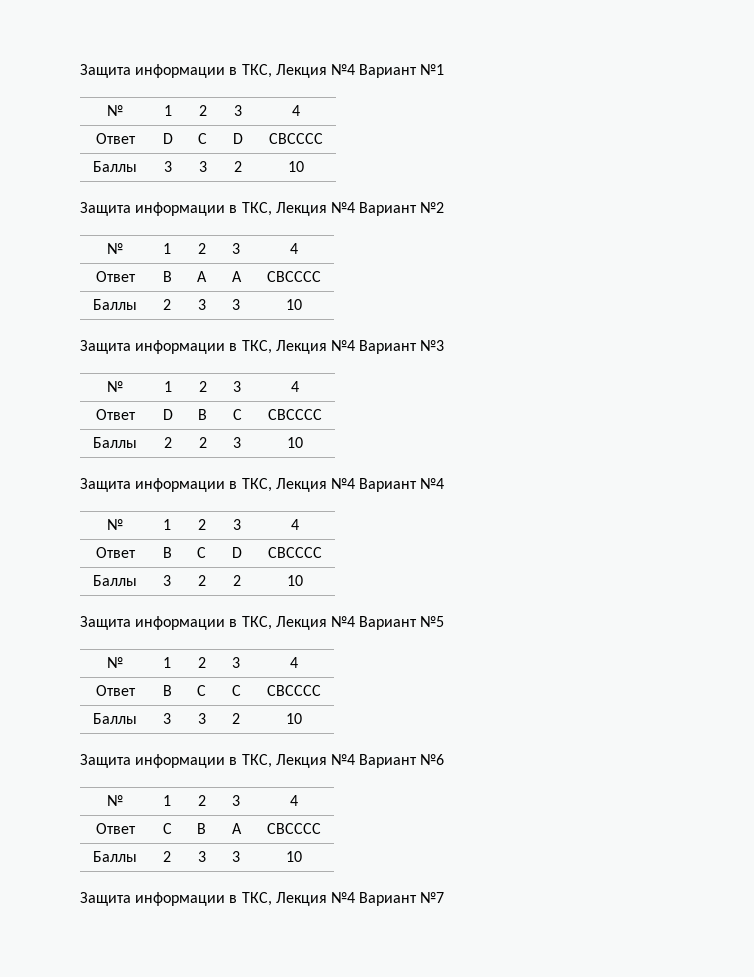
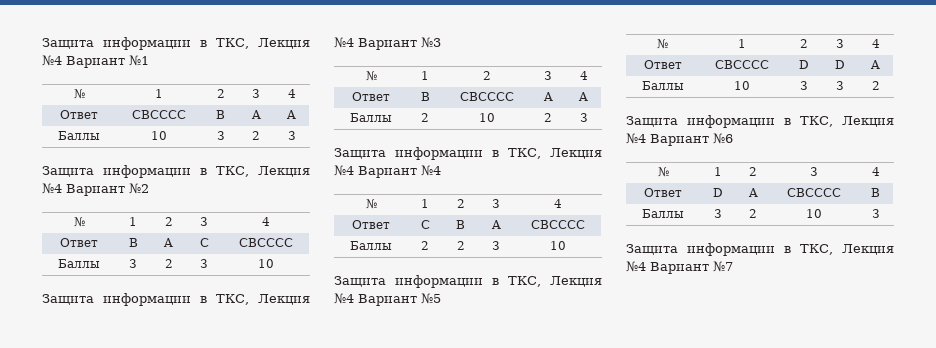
- Ответ | D | C | D | CBCCCC
- Баллы | 3 | 3 | 2 | 10
+ Ответ | CBCCCC | B | A | A
+ Баллы | 10 | 3 | 2 | 3
- Ответ | B | A | A | CBCCCC
- Баллы | 2 | 3 | 3 | 10
+ Ответ | B | A | C | CBCCCC
+ Баллы | 3 | 2 | 3 | 10
- Ответ | D | B | C | CBCCCC
- Баллы | 2 | 2 | 3 | 10
+ Ответ | B | CBCCCC | A | A
+ Баллы | 2 | 10 | 2 | 3
- Ответ | B | C | D | CBCCCC
- Баллы | 3 | 2 | 2 | 10
- Защита информации в ТКС, Лекция №4 Вариант №5
- № | 1 | 2 | 3 | 4
- Ответ | B | C | C | CBCCCC
- Баллы | 3 | 3 | 2 | 10
- Защита информации в ТКС, Лекция №4 Вариант №6
- № | 1 | 2 | 3 | 4
  Ответ | C | B | A | CBCCCC
- Баллы | 2 | 3 | 3 | 10
+ Баллы | 2 | 2 | 3 | 10
+ Защита информации в ТКС, Лекция №4 Вариант №5
+ № | 1 | 2 | 3 | 4
+ Ответ | CBCCCC | D | D | A
+ Баллы | 10 | 3 | 3 | 2
+ Защита информации в ТКС, Лекция №4 Вариант №6
+ № | 1 | 2 | 3 | 4
+ Ответ | D | A | CBCCCC | B
+ Баллы | 3 | 2 | 10 | 3

